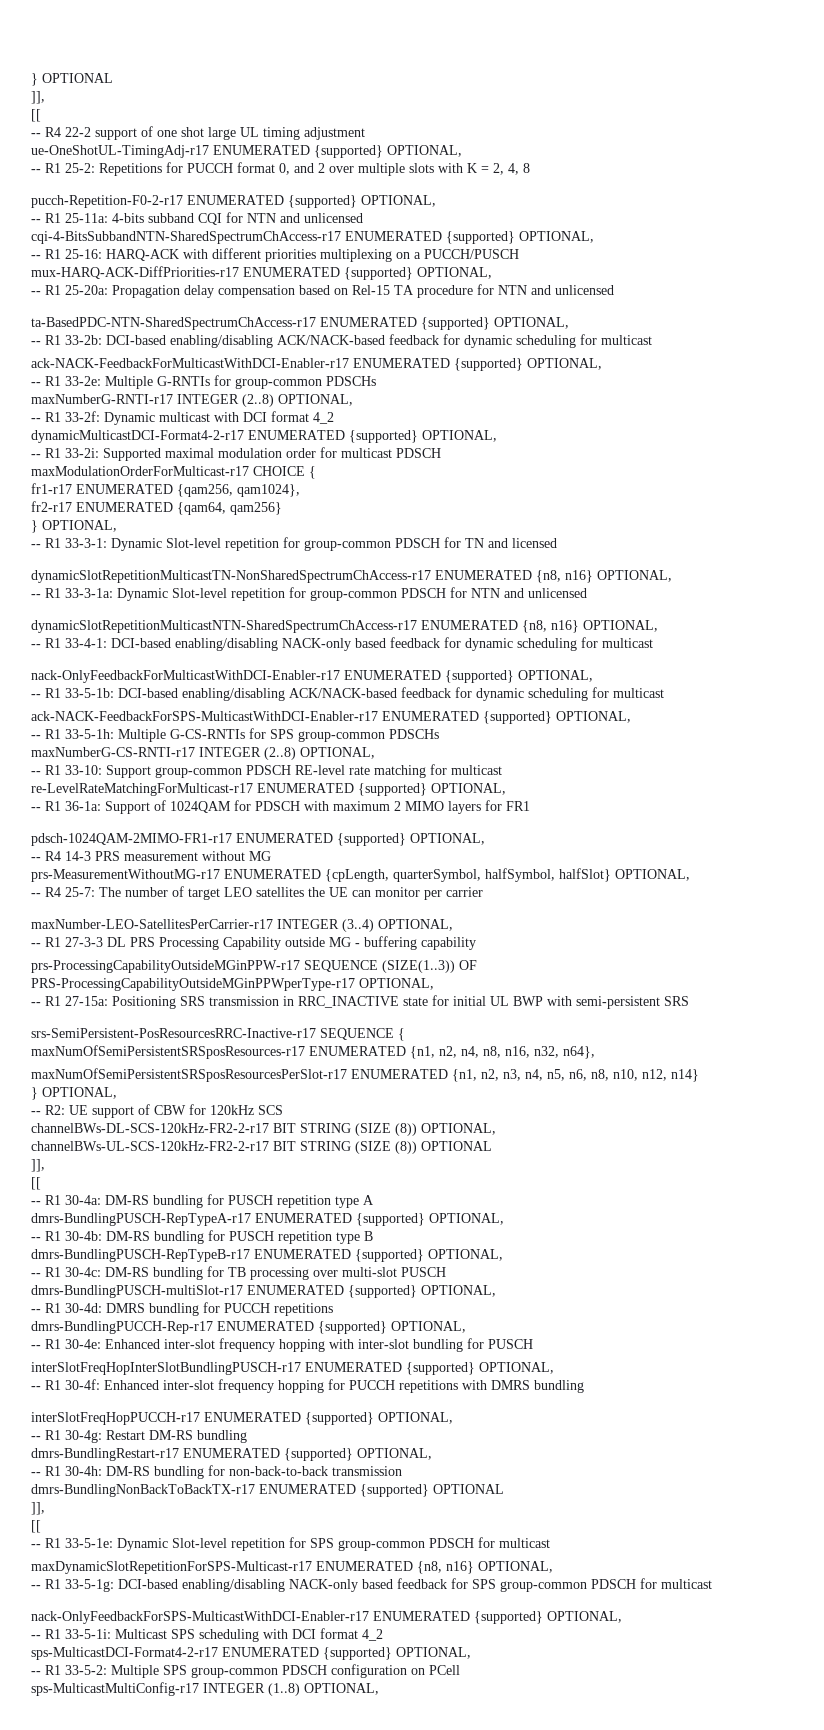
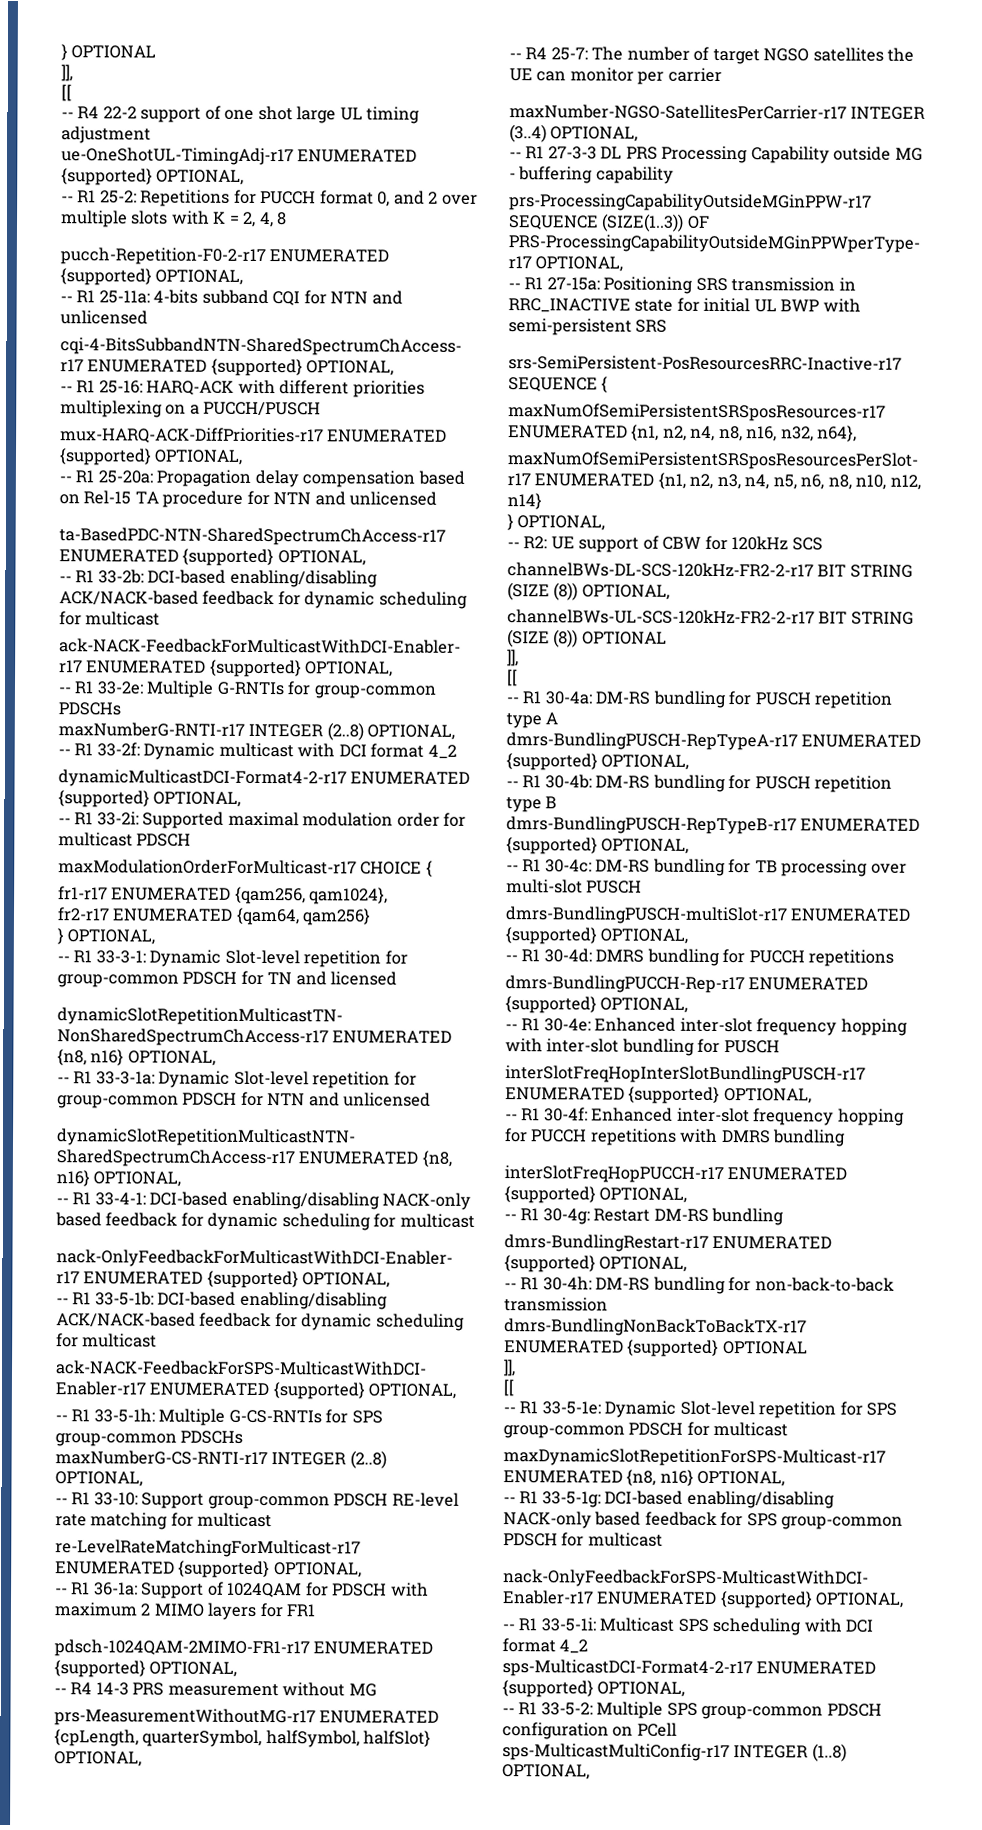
- -- R4 25-7: The number of target LEO satellites the UE can monitor per carrier
+ -- R4 25-7: The number of target NGSO satellites the UE can monitor per carrier
- maxNumber-LEO-SatellitesPerCarrier-r17 INTEGER (3..4) OPTIONAL,
+ maxNumber-NGSO-SatellitesPerCarrier-r17 INTEGER (3..4) OPTIONAL,

